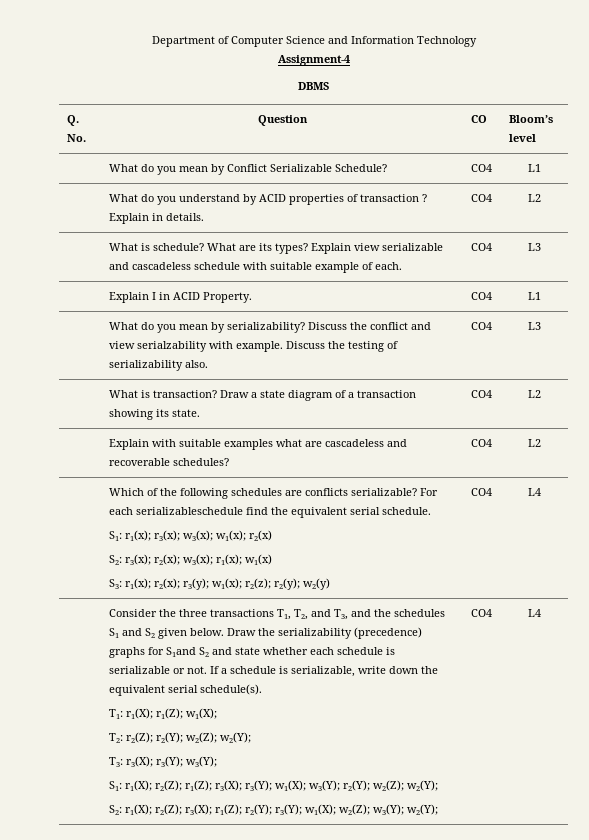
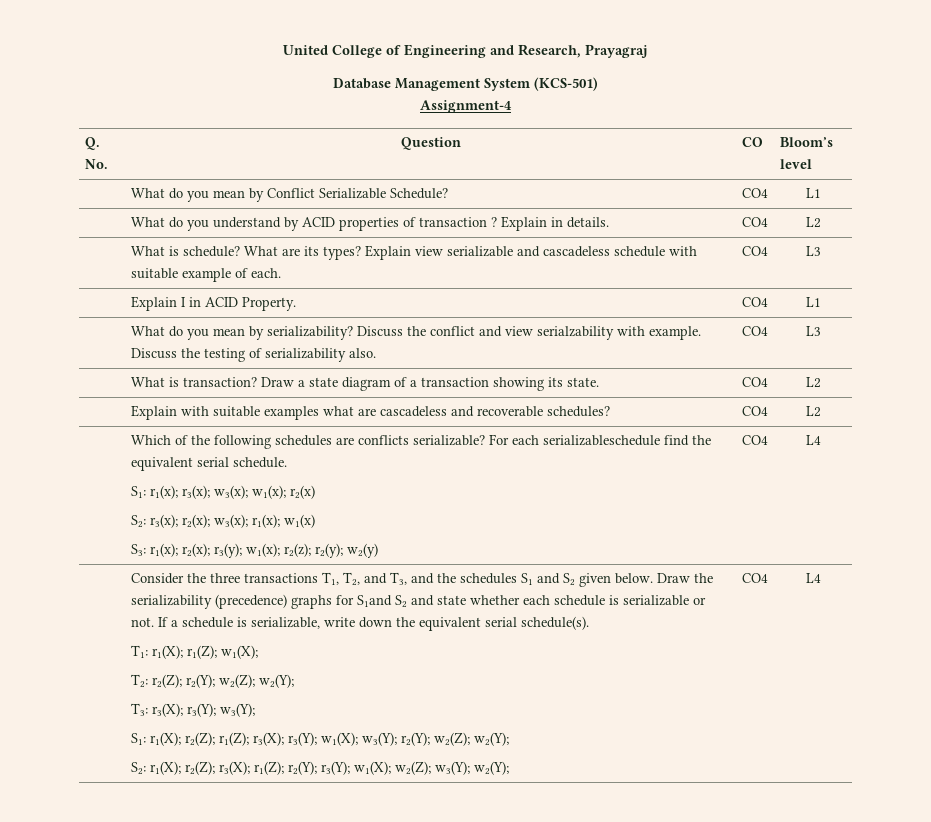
- Department of Computer Science and Information Technology
+ United College of Engineering and Research, Prayagraj
+ Database Management System (KCS-501)
- DBMS

